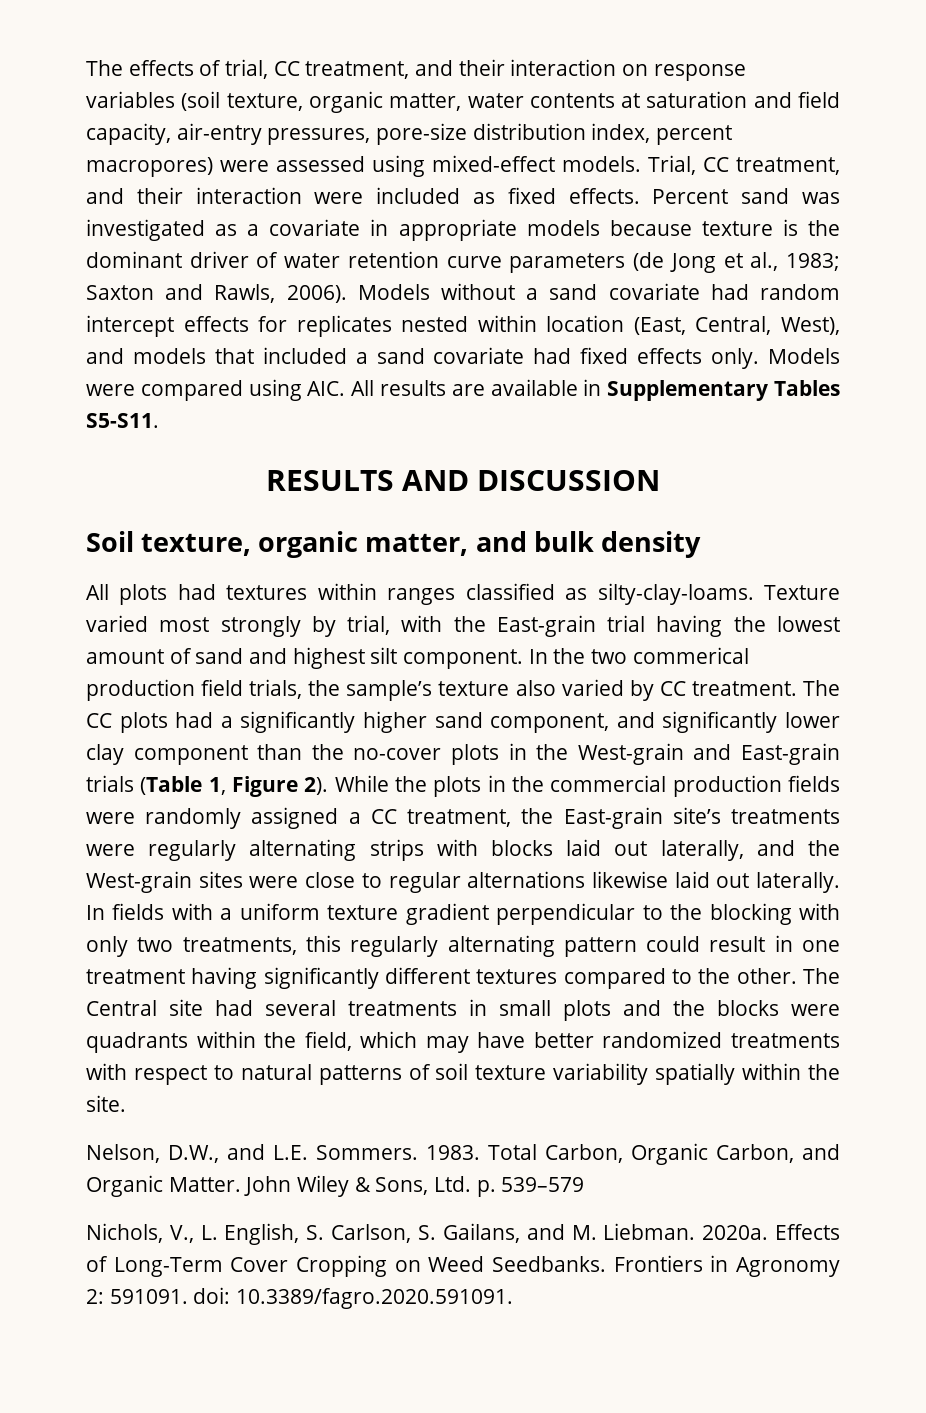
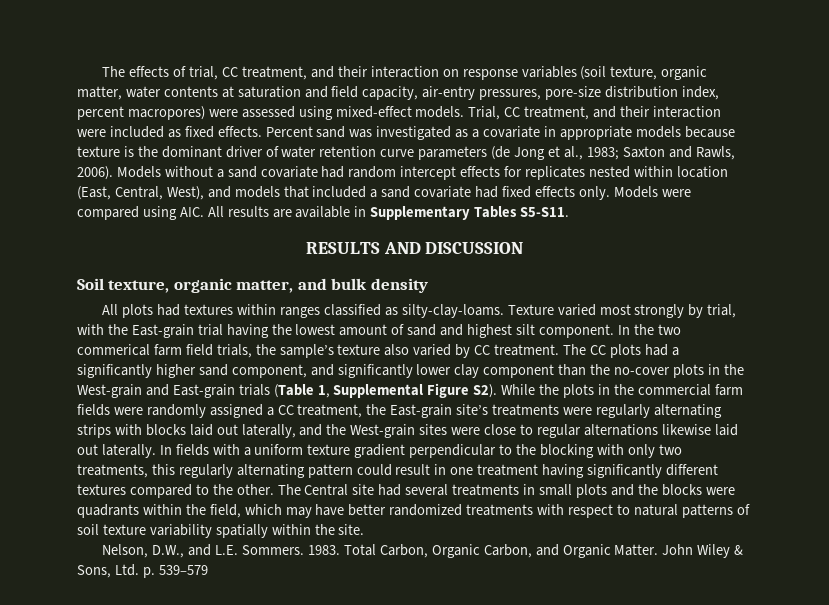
- In the two commerical production field trials, the sample’s texture also varied by CC treatment.
+ In the two commerical farm field trials, the sample’s texture also varied by CC treatment.
- The CC plots had a significantly higher sand component, and significantly lower clay component than the no-cover plots in the West-grain and East-grain trials (Table 1, Figure 2). While the plots in the commercial production fields were randomly assigned a CC treatment, the East-grain site’s treatments were regularly alternating strips with blocks laid out laterally, and the West-grain sites were close to regular alternations likewise laid out laterally.
+ The CC plots had a significantly higher sand component, and significantly lower clay component than the no-cover plots in the West-grain and East-grain trials (Table 1, Supplemental Figure S2). While the plots in the commercial farm fields were randomly assigned a CC treatment, the East-grain site’s treatments were regularly alternating strips with blocks laid out laterally, and the West-grain sites were close to regular alternations likewise laid out laterally.
- Nichols, V., L. English, S. Carlson, S. Gailans, and M. Liebman. 2020a. Effects of Long-Term Cover Cropping on Weed Seedbanks. Frontiers in Agronomy 2: 591091. doi: 10.3389/fagro.2020.591091.

